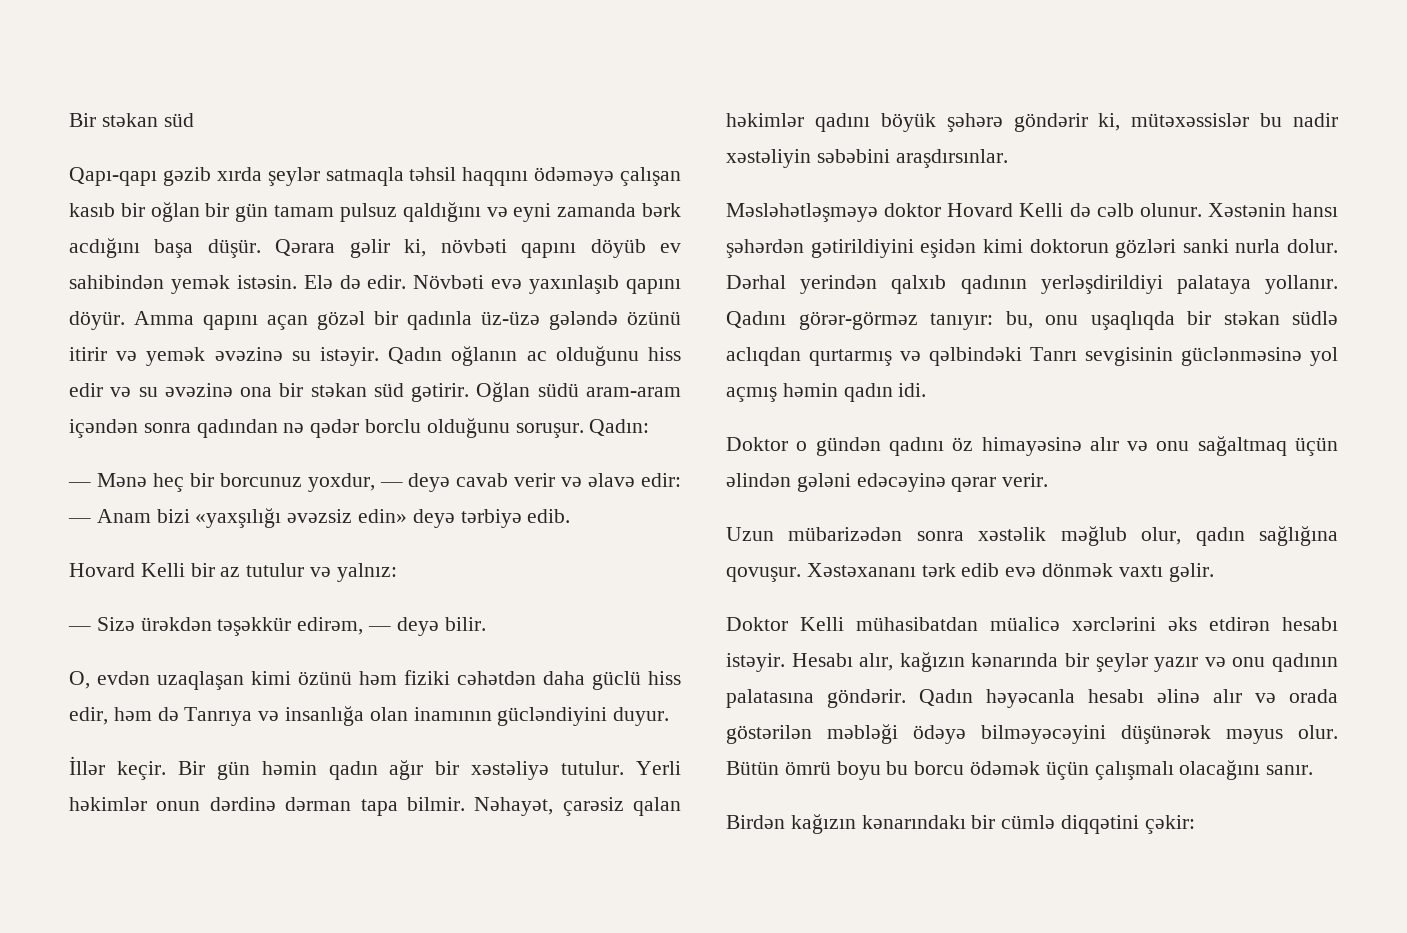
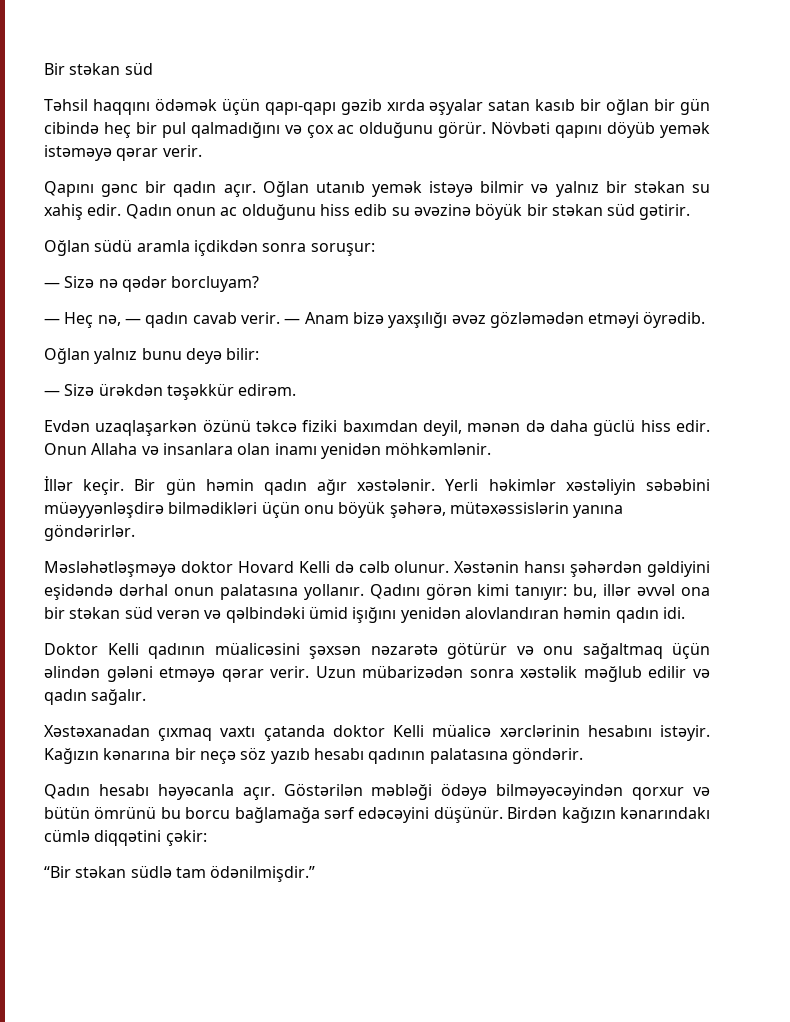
- Qapı-qapı gəzib xırda şeylər satmaqla təhsil haqqını ödəməyə çalışan kasıb bir oğlan bir gün tamam pulsuz qaldığını və eyni zamanda bərk acdığını başa düşür. Qərara gəlir ki, növbəti qapını döyüb ev sahibindən yemək istəsin. Elə də edir. Növbəti evə yaxınlaşıb qapını döyür. Amma qapını açan gözəl bir qadınla üz-üzə gələndə özünü itirir və yemək əvəzinə su istəyir. Qadın oğlanın ac olduğunu hiss edir və su əvəzinə ona bir stəkan süd gətirir. Oğlan südü aram-aram içəndən sonra qadından nə qədər borclu olduğunu soruşur. Qadın:
- — Mənə heç bir borcunuz yoxdur, — deyə cavab verir və əlavə edir: — Anam bizi «yaxşılığı əvəzsiz edin» deyə tərbiyə edib.
- Hovard Kelli bir az tutulur və yalnız:
- — Sizə ürəkdən təşəkkür edirəm, — deyə bilir.
- O, evdən uzaqlaşan kimi özünü həm fiziki cəhətdən daha güclü hiss edir, həm də Tanrıya və insanlığa olan inamının gücləndiyini duyur.
+ Təhsil haqqını ödəmək üçün qapı-qapı gəzib xırda əşyalar satan kasıb bir oğlan bir gün cibində heç bir pul qalmadığını və çox ac olduğunu görür. Növbəti qapını döyüb yemək istəməyə qərar verir.
+ Qapını gənc bir qadın açır. Oğlan utanıb yemək istəyə bilmir və yalnız bir stəkan su xahiş edir. Qadın onun ac olduğunu hiss edib su əvəzinə böyük bir stəkan süd gətirir.
+ Oğlan südü aramla içdikdən sonra soruşur:
+ — Sizə nə qədər borcluyam?
+ — Heç nə, — qadın cavab verir. — Anam bizə yaxşılığı əvəz gözləmədən etməyi öyrədib.
+ Oğlan yalnız bunu deyə bilir:
+ — Sizə ürəkdən təşəkkür edirəm.
+ Evdən uzaqlaşarkən özünü təkcə fiziki baxımdan deyil, mənən də daha güclü hiss edir. Onun Allaha və insanlara olan inamı yenidən möhkəmlənir.
- Bir gün həmin qadın ağır bir xəstəliyə tutulur. Yerli həkimlər onun dərdinə dərman tapa bilmir. Nəhayət, çarəsiz qalan həkimlər qadını böyük şəhərə göndərir ki, mütəxəssislər bu nadir xəstəliyin səbəbini araşdırsınlar.
+ Bir gün həmin qadın ağır xəstələnir. Yerli həkimlər xəstəliyin səbəbini müəyyənləşdirə bilmədikləri üçün onu böyük şəhərə, mütəxəssislərin yanına göndərirlər.
- Xəstənin hansı şəhərdən gətirildiyini eşidən kimi doktorun gözləri sanki nurla dolur. Dərhal yerindən qalxıb qadının yerləşdirildiyi palataya yollanır. Qadını görər-görməz tanıyır: bu, onu uşaqlıqda bir stəkan südlə aclıqdan qurtarmış və qəlbindəki Tanrı sevgisinin güclənməsinə yol açmış həmin qadın idi.
- Doktor o gündən qadını öz himayəsinə alır və onu sağaltmaq üçün əlindən gələni edəcəyinə qərar verir.
- Uzun mübarizədən sonra xəstəlik məğlub olur, qadın sağlığına qovuşur. Xəstəxananı tərk edib evə dönmək vaxtı gəlir.
- Doktor Kelli mühasibatdan müalicə xərclərini əks etdirən hesabı istəyir. Hesabı alır, kağızın kənarında bir şeylər yazır və onu qadının palatasına göndərir. Qadın həyəcanla hesabı əlinə alır və orada göstərilən məbləği ödəyə bilməyəcəyini düşünərək məyus olur. Bütün ömrü boyu bu borcu ödəmək üçün çalışmalı olacağını sanır.
- Birdən kağızın kənarındakı bir cümlə diqqətini çəkir:
+ Xəstənin hansı şəhərdən gəldiyini eşidəndə dərhal onun palatasına yollanır. Qadını görən kimi tanıyır: bu, illər əvvəl ona bir stəkan süd verən və qəlbindəki ümid işığını yenidən alovlandıran həmin qadın idi.
+ Doktor Kelli qadının müalicəsini şəxsən nəzarətə götürür və onu sağaltmaq üçün əlindən gələni etməyə qərar verir. Uzun mübarizədən sonra xəstəlik məğlub edilir və qadın sağalır.
+ Xəstəxanadan çıxmaq vaxtı çatanda doktor Kelli müalicə xərclərinin hesabını istəyir. Kağızın kənarına bir neçə söz yazıb hesabı qadının palatasına göndərir.
+ Qadın hesabı həyəcanla açır. Göstərilən məbləği ödəyə bilməyəcəyindən qorxur və bütün ömrünü bu borcu bağlamağa sərf edəcəyini düşünür. Birdən kağızın kənarındakı cümlə diqqətini çəkir:
+ “Bir stəkan südlə tam ödənilmişdir.”

